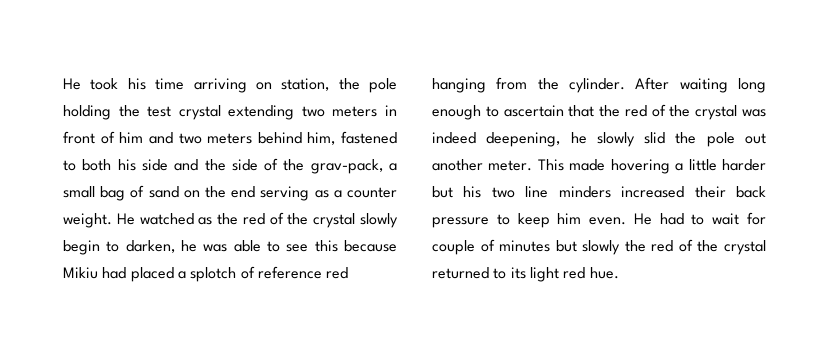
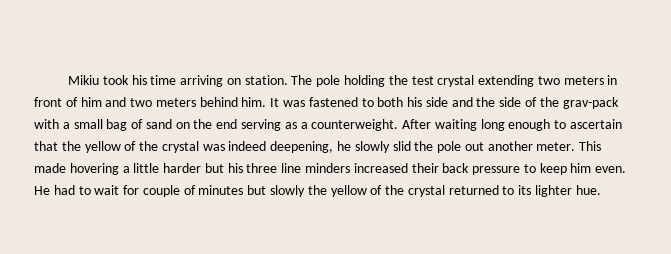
- He took his time arriving on station, the pole holding the test crystal extending two meters in front of him and two meters behind him, fastened to both his side and the side of the grav-pack, a small bag of sand on the end serving as a counter weight. He watched as the red of the crystal slowly begin to darken, he was able to see this because Mikiu had placed a splotch of reference red hanging from the cylinder.
+ Mikiu took his time arriving on station. The pole holding the test crystal extending two meters in front of him and two meters behind him. It was fastened to both his side and the side of the grav-pack with a small bag of sand on the end serving as a counterweight.
- After waiting long enough to ascertain that the red of the crystal was indeed deepening, he slowly slid the pole out another meter.
+ After waiting long enough to ascertain that the yellow of the crystal was indeed deepening, he slowly slid the pole out another meter.
- This made hovering a little harder but his two line minders increased their back pressure to keep him even.
+ This made hovering a little harder but his three line minders increased their back pressure to keep him even.
- He had to wait for couple of minutes but slowly the red of the crystal returned to its light red hue.
+ He had to wait for couple of minutes but slowly the yellow of the crystal returned to its lighter hue.

